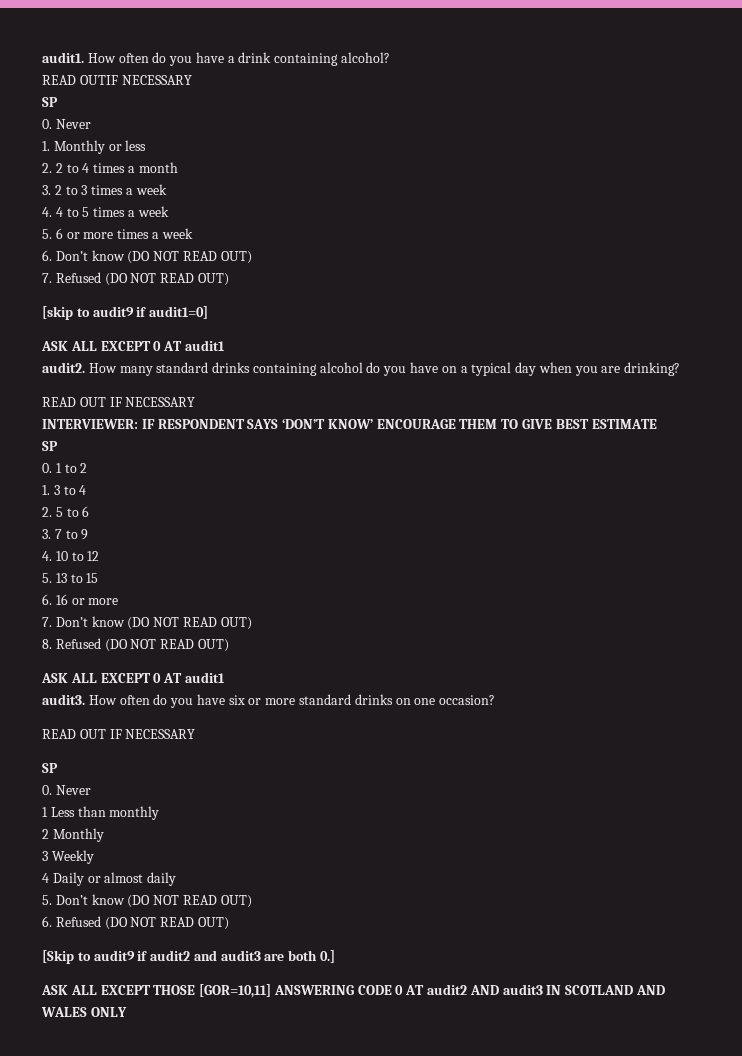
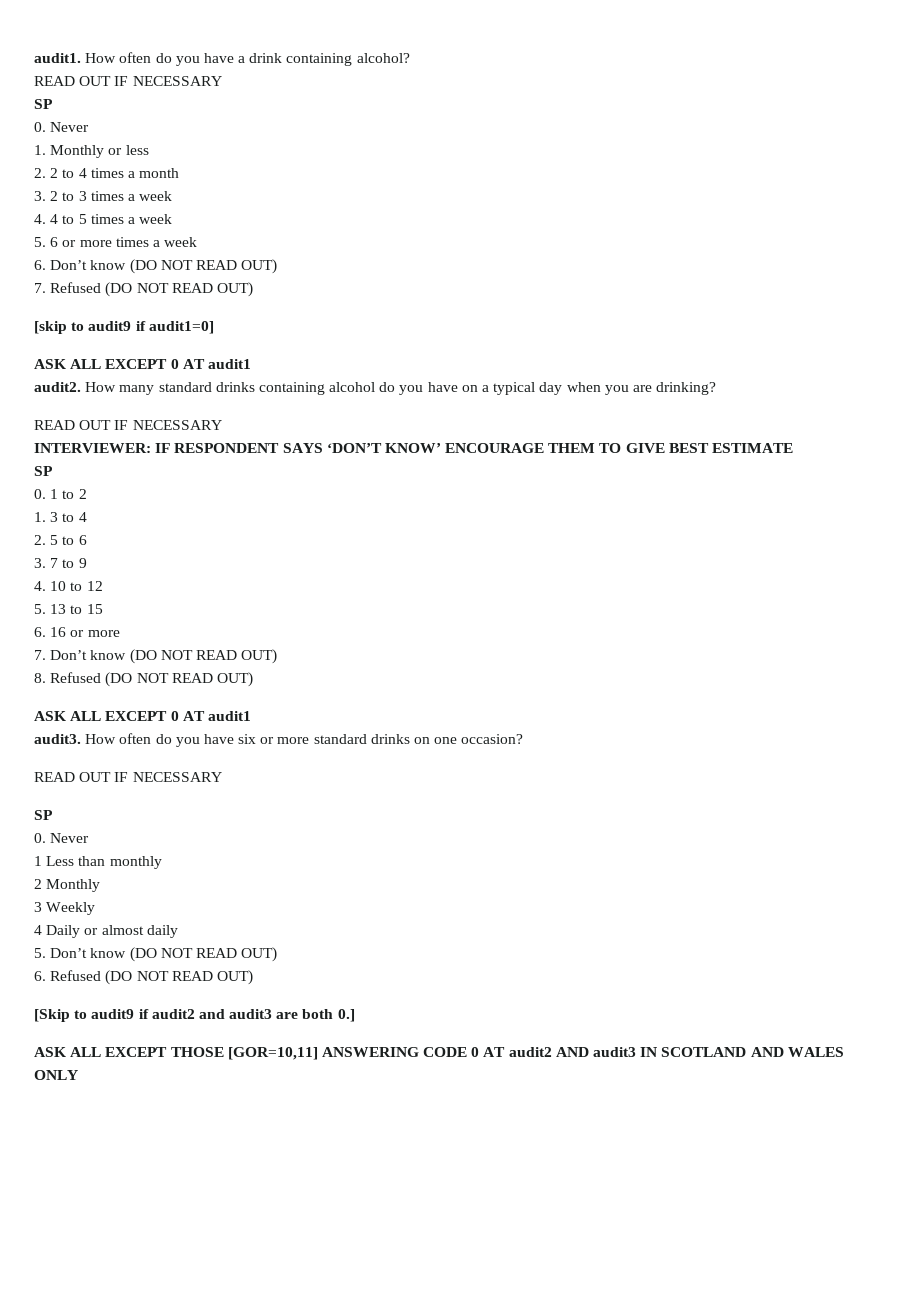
  How often do you have a drink containing alcohol?
- READ OUTIF NECESSARY
+ READ OUT IF NECESSARY

